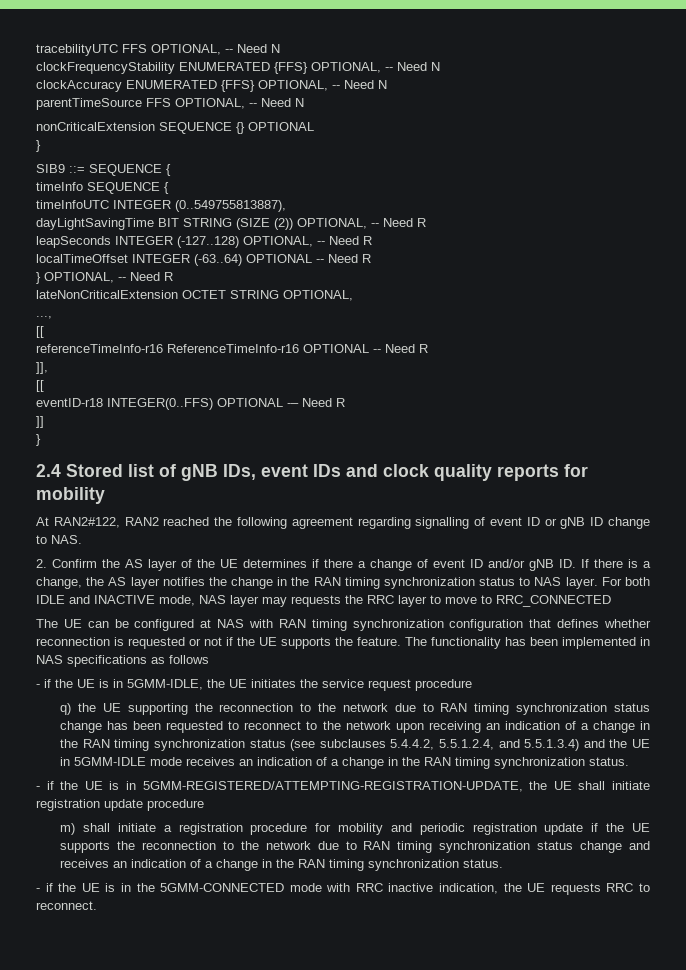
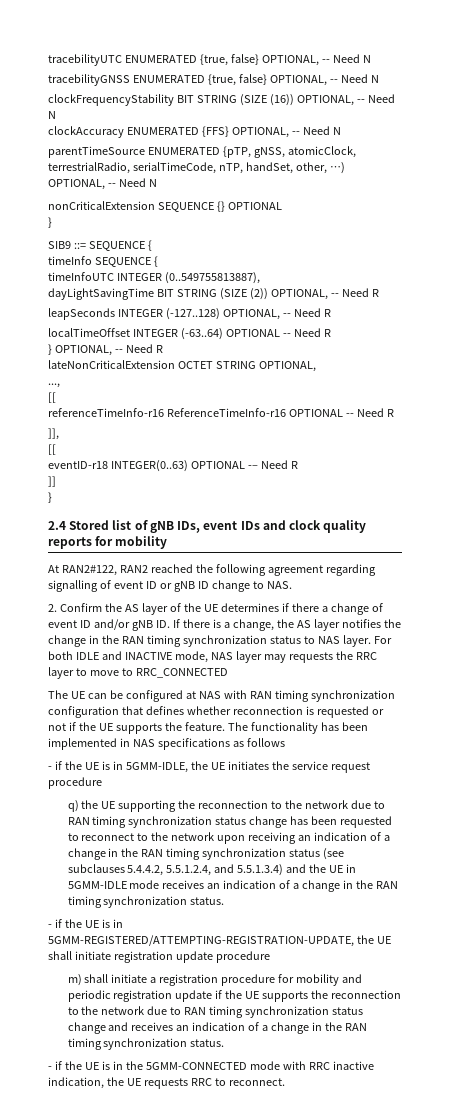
- tracebilityUTC FFS OPTIONAL, -- Need N
+ tracebilityUTC ENUMERATED {true, false} OPTIONAL, -- Need N
+ tracebilityGNSS ENUMERATED {true, false} OPTIONAL, -- Need N
- clockFrequencyStability ENUMERATED {FFS} OPTIONAL, -- Need N
+ clockFrequencyStability BIT STRING (SIZE (16)) OPTIONAL, -- Need N
- parentTimeSource FFS OPTIONAL, -- Need N
+ parentTimeSource ENUMERATED {pTP, gNSS, atomicClock, terrestrialRadio, serialTimeCode, nTP, handSet, other, …) OPTIONAL, -- Need N
- eventID-r18 INTEGER(0..FFS) OPTIONAL -– Need R
+ eventID-r18 INTEGER(0..63) OPTIONAL -– Need R

